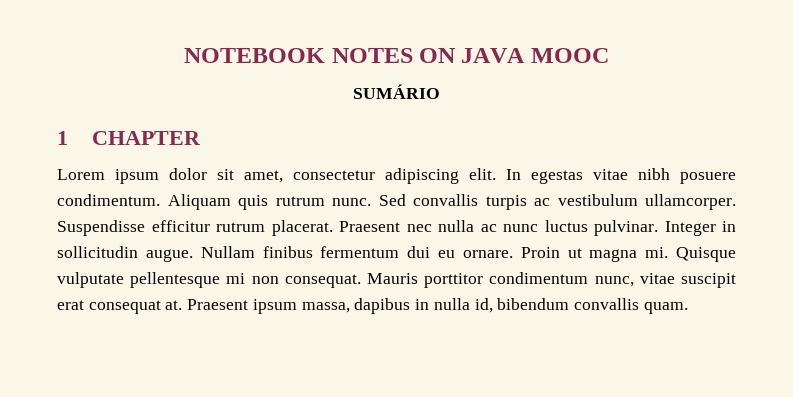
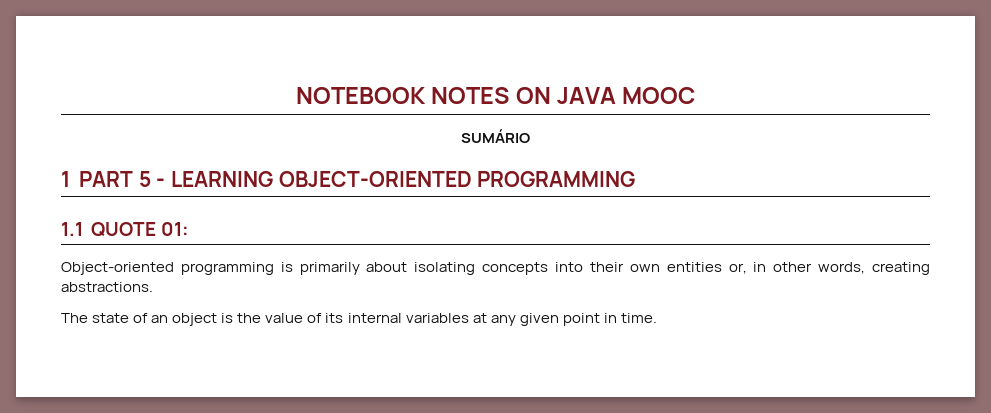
- 1 CHAPTER
- Lorem ipsum dolor sit amet, consectetur adipiscing elit. In egestas vitae nibh posuere condimentum. Aliquam quis rutrum nunc. Sed convallis turpis ac vestibulum ullamcorper. Suspendisse efficitur rutrum placerat. Praesent nec nulla ac nunc luctus pulvinar. Integer in sollicitudin augue. Nullam finibus fermentum dui eu ornare. Proin ut magna mi. Quisque vulputate pellentesque mi non consequat. Mauris porttitor condimentum nunc, vitae suscipit erat consequat at. Praesent ipsum massa, dapibus in nulla id, bibendum convallis quam.
+ 1 PART 5 - LEARNING OBJECT-ORIENTED PROGRAMMING
+ 1.1 QUOTE 01:
+ Object-oriented programming is primarily about isolating concepts into their own entities or, in other words, creating abstractions.
+ The state of an object is the value of its internal variables at any given point in time.

